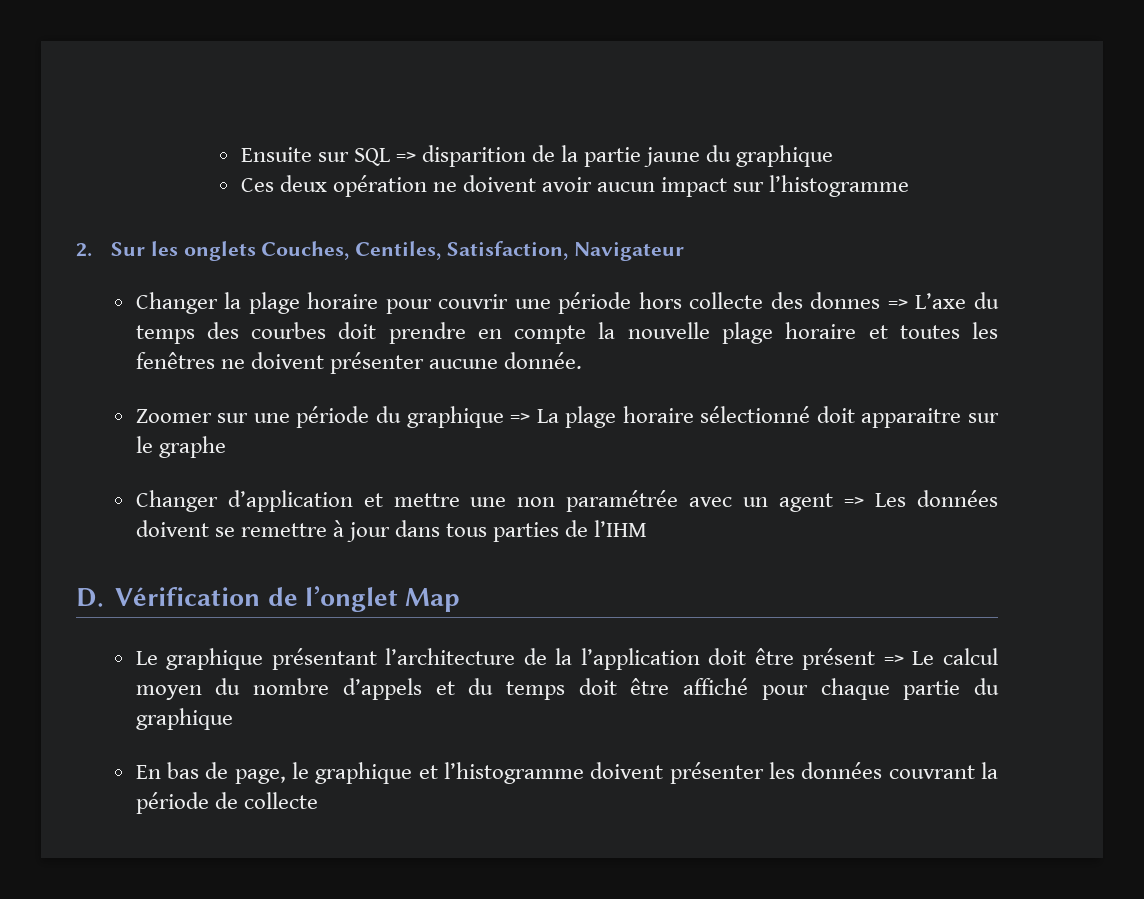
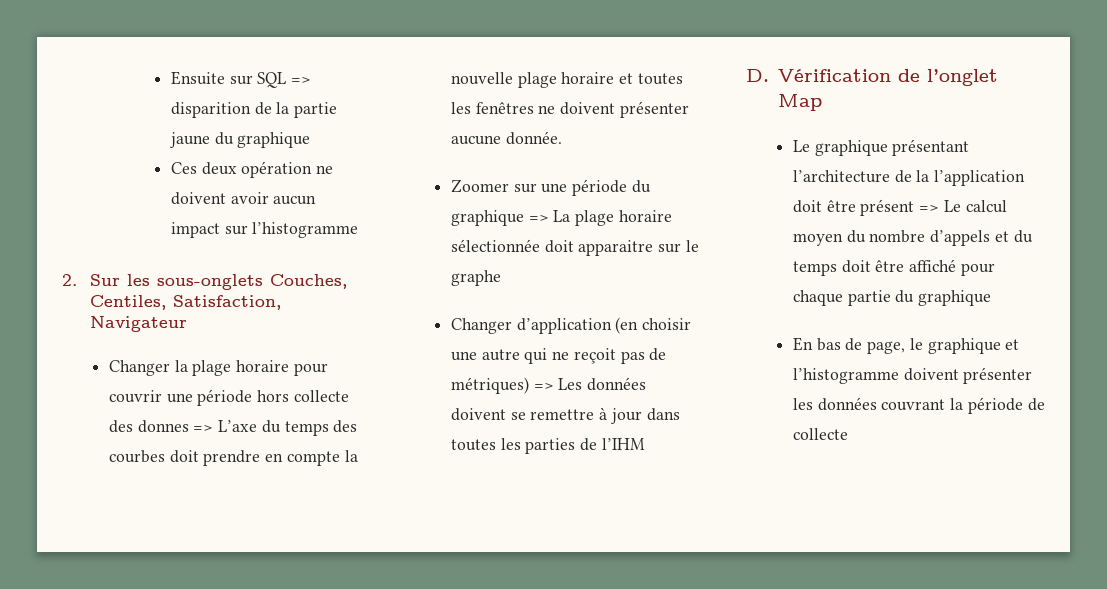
- 2. Sur les onglets Couches, Centiles, Satisfaction, Navigateur
+ 2. Sur les sous-onglets Couches, Centiles, Satisfaction, Navigateur
- Zoomer sur une période du graphique => La plage horaire sélectionné doit apparaitre sur le graphe
+ Zoomer sur une période du graphique => La plage horaire sélectionnée doit apparaitre sur le graphe
- Changer d’application et mettre une non paramétrée avec un agent => Les données doivent se remettre à jour dans tous parties de l’IHM
+ Changer d’application (en choisir une autre qui ne reçoit pas de métriques) => Les données doivent se remettre à jour dans toutes les parties de l’IHM

